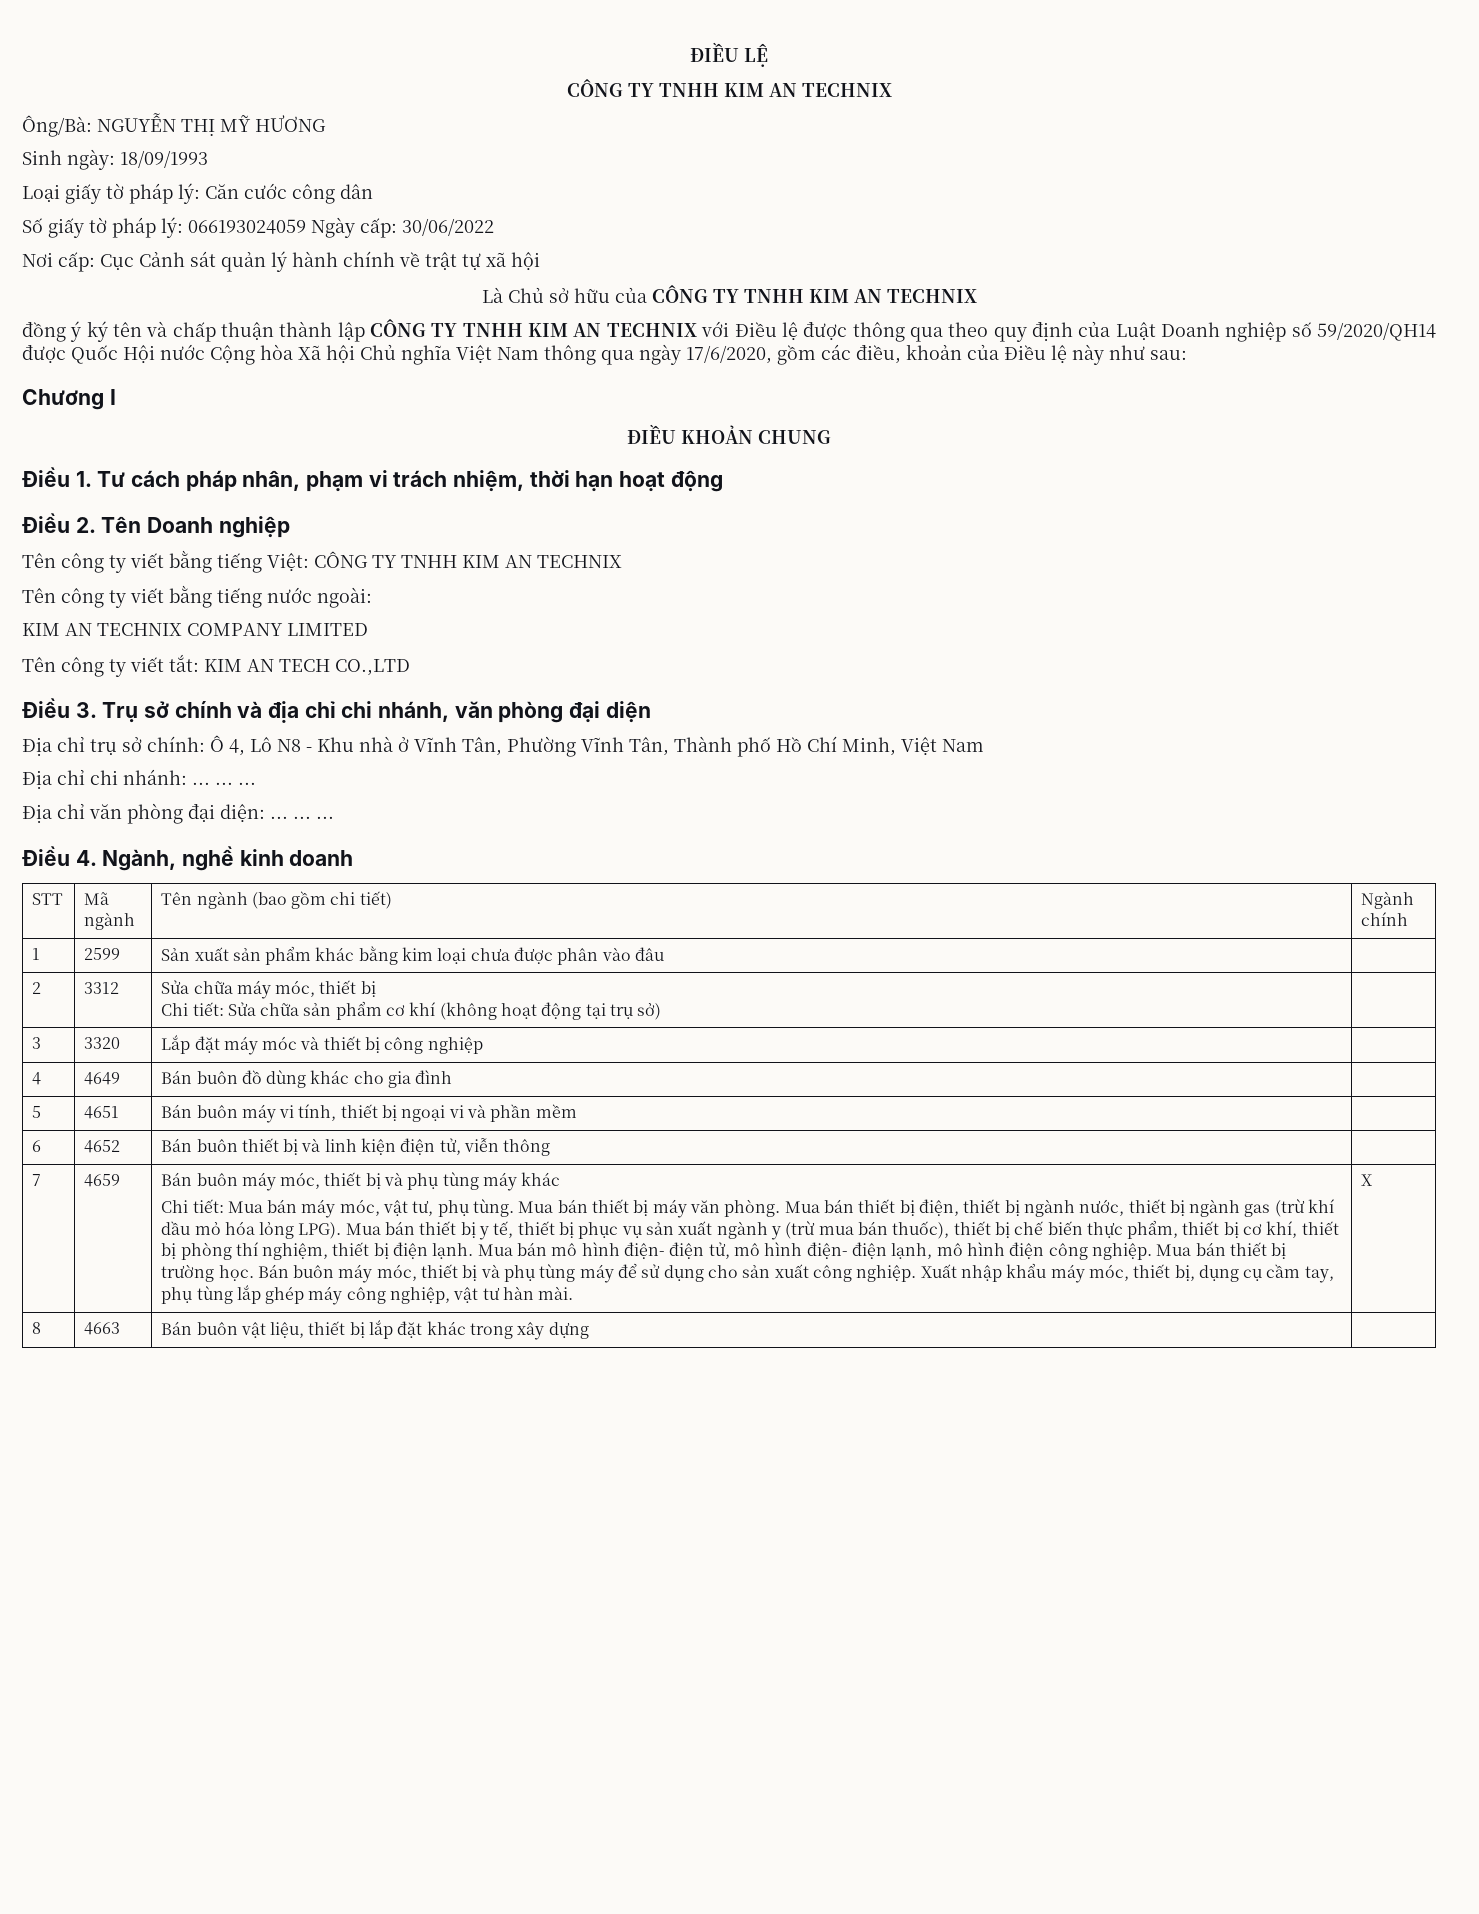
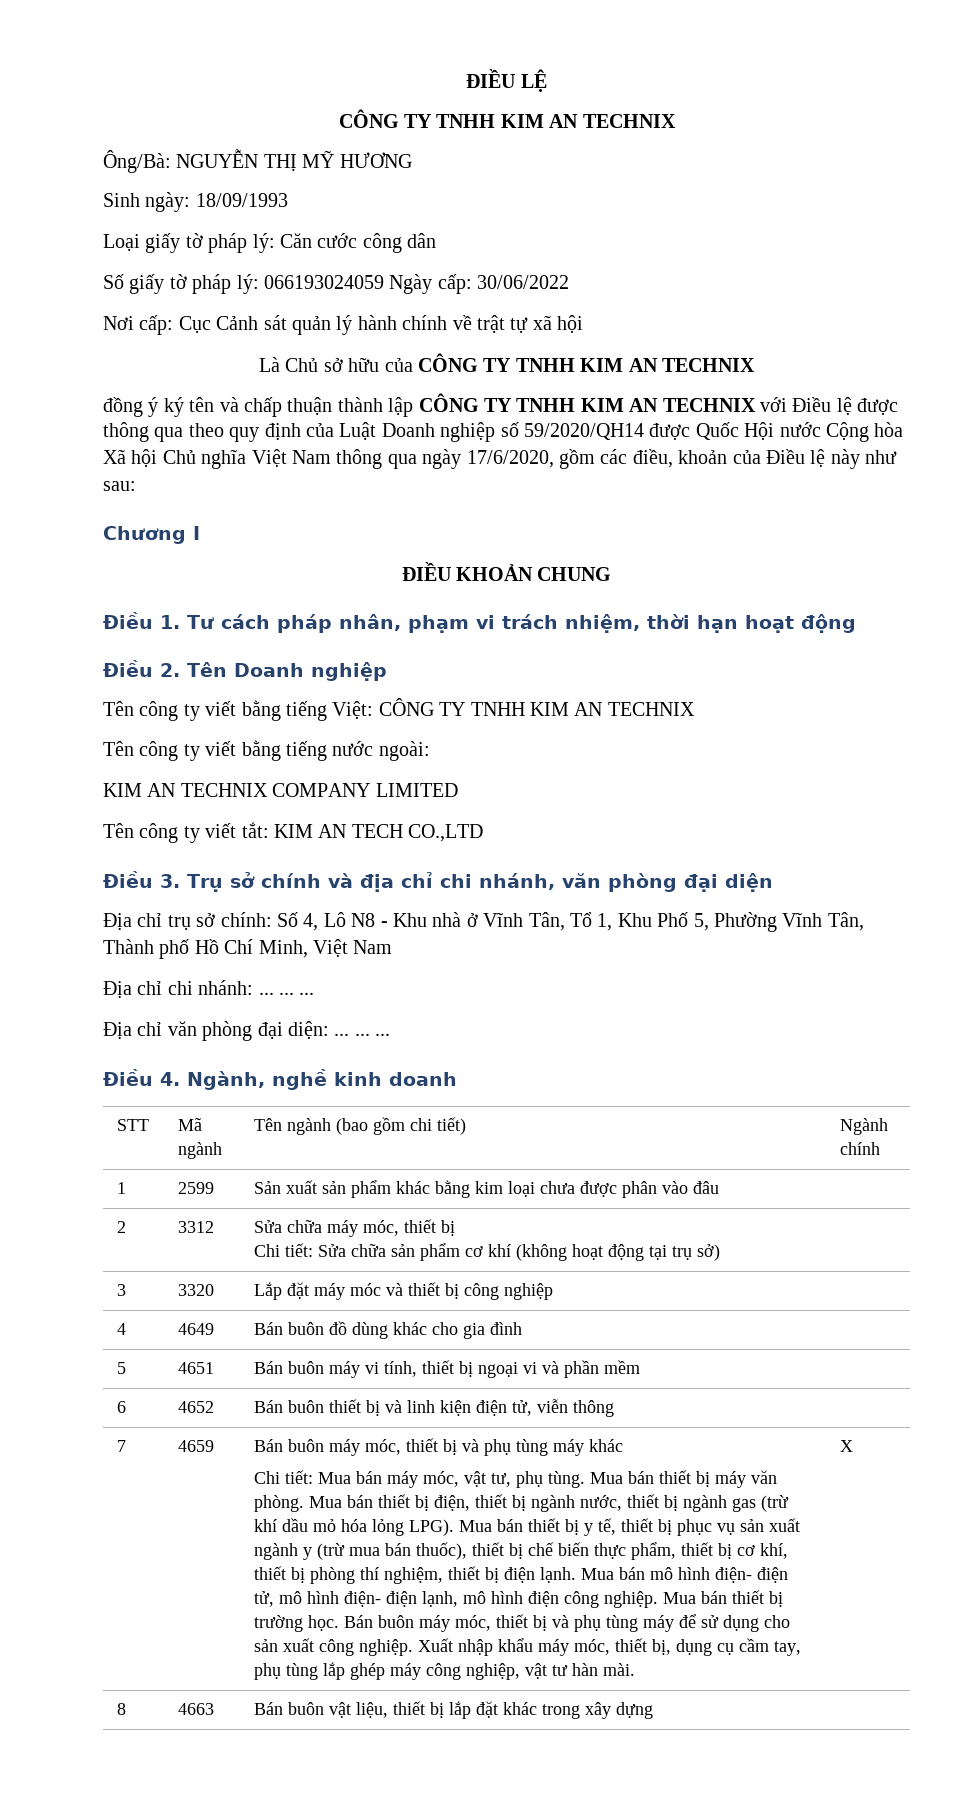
- Địa chỉ trụ sở chính: Ô 4, Lô N8 - Khu nhà ở Vĩnh Tân, Phường Vĩnh Tân, Thành phố Hồ Chí Minh, Việt Nam
+ Địa chỉ trụ sở chính: Số 4, Lô N8 - Khu nhà ở Vĩnh Tân, Tổ 1, Khu Phố 5, Phường Vĩnh Tân, Thành phố Hồ Chí Minh, Việt Nam

